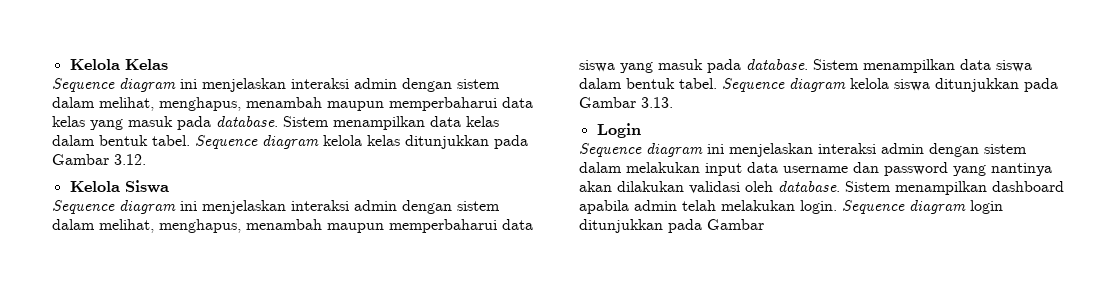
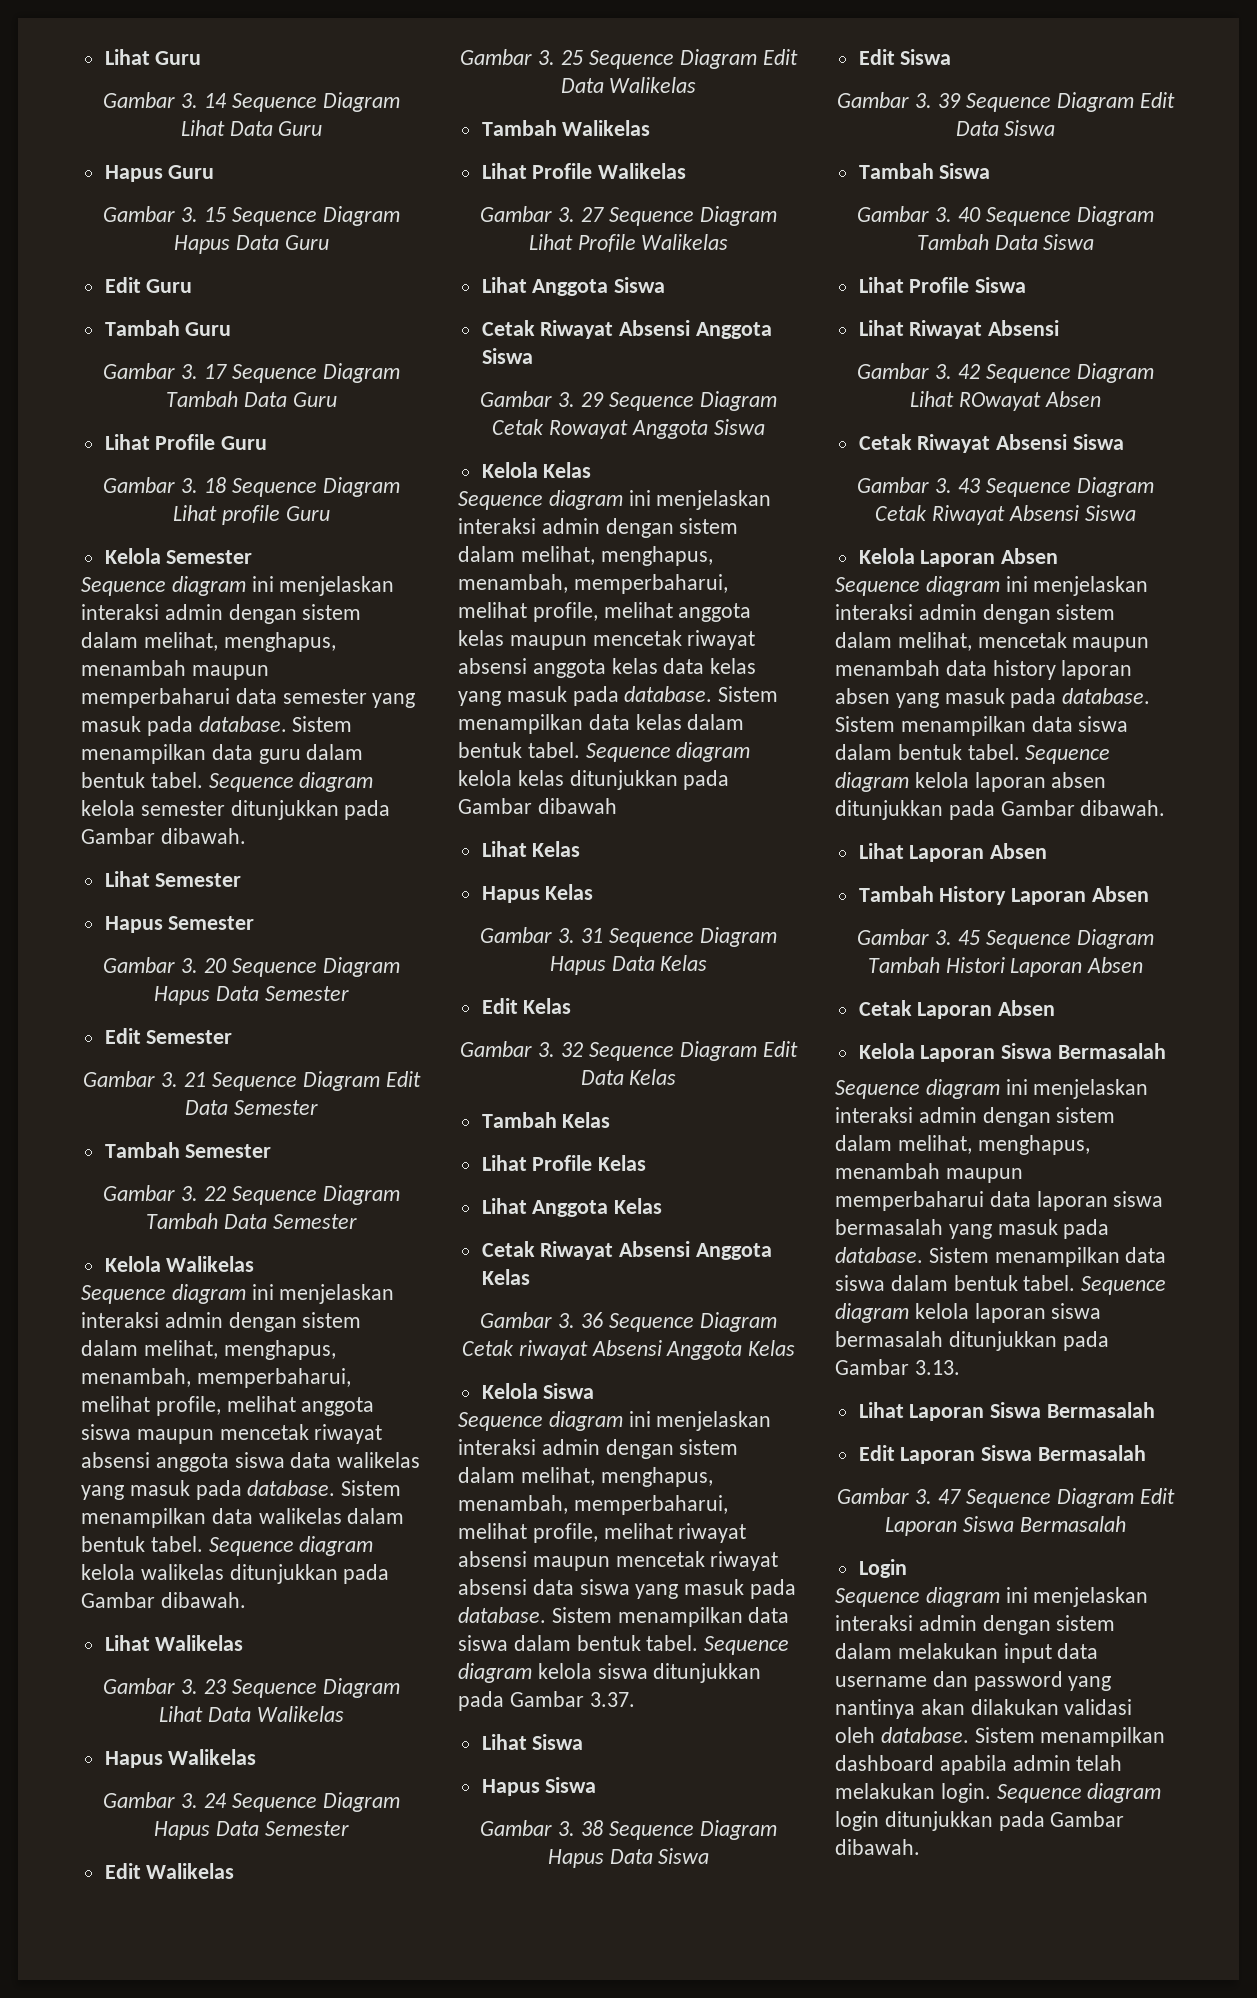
- Kelola Kelas
+ Lihat Guru
+ Gambar 3. 14 Sequence Diagram Lihat Data Guru
+ Hapus Guru
+ Gambar 3. 15 Sequence Diagram Hapus Data Guru
+ Edit Guru
+ Tambah Guru
+ Gambar 3. 17 Sequence Diagram Tambah Data Guru
+ Lihat Profile Guru
+ Gambar 3. 18 Sequence Diagram Lihat profile Guru
+ Kelola Semester
- Sequence diagram ini menjelaskan interaksi admin dengan sistem dalam melihat, menghapus, menambah maupun memperbaharui data kelas yang masuk pada database.
+ Sequence diagram ini menjelaskan interaksi admin dengan sistem dalam melihat, menghapus, menambah maupun memperbaharui data semester yang masuk pada database. Sistem menampilkan data guru dalam bentuk tabel. Sequence diagram kelola semester ditunjukkan pada Gambar dibawah.
+ Lihat Semester
+ Hapus Semester
+ Gambar 3. 20 Sequence Diagram Hapus Data Semester
+ Edit Semester
+ Gambar 3. 21 Sequence Diagram Edit Data Semester
+ Tambah Semester
+ Gambar 3. 22 Sequence Diagram Tambah Data Semester
+ Kelola Walikelas
+ Sequence diagram ini menjelaskan interaksi admin dengan sistem dalam melihat, menghapus, menambah, memperbaharui, melihat profile, melihat anggota siswa maupun mencetak riwayat absensi anggota siswa data walikelas yang masuk pada database. Sistem menampilkan data walikelas dalam bentuk tabel. Sequence diagram kelola walikelas ditunjukkan pada Gambar dibawah.
+ Lihat Walikelas
+ Gambar 3. 23 Sequence Diagram Lihat Data Walikelas
+ Hapus Walikelas
+ Gambar 3. 24 Sequence Diagram Hapus Data Semester
+ Edit Walikelas
+ Gambar 3. 25 Sequence Diagram Edit Data Walikelas
+ Tambah Walikelas
+ Lihat Profile Walikelas
+ Gambar 3. 27 Sequence Diagram Lihat Profile Walikelas
+ Lihat Anggota Siswa
+ Cetak Riwayat Absensi Anggota Siswa
+ Gambar 3. 29 Sequence Diagram Cetak Rowayat Anggota Siswa
+ Kelola Kelas
+ Sequence diagram ini menjelaskan interaksi admin dengan sistem dalam melihat, menghapus, menambah, memperbaharui, melihat profile, melihat anggota kelas maupun mencetak riwayat absensi anggota kelas data kelas yang masuk pada database.
- Sequence diagram kelola kelas ditunjukkan pada Gambar 3.12.
+ Sequence diagram kelola kelas ditunjukkan pada Gambar dibawah
+ Lihat Kelas
+ Hapus Kelas
+ Gambar 3. 31 Sequence Diagram Hapus Data Kelas
+ Edit Kelas
+ Gambar 3. 32 Sequence Diagram Edit Data Kelas
+ Tambah Kelas
+ Lihat Profile Kelas
+ Lihat Anggota Kelas
+ Cetak Riwayat Absensi Anggota Kelas
+ Gambar 3. 36 Sequence Diagram Cetak riwayat Absensi Anggota Kelas
- Sequence diagram ini menjelaskan interaksi admin dengan sistem dalam melihat, menghapus, menambah maupun memperbaharui data siswa yang masuk pada database.
+ Sequence diagram ini menjelaskan interaksi admin dengan sistem dalam melihat, menghapus, menambah, memperbaharui, melihat profile, melihat riwayat absensi maupun mencetak riwayat absensi data siswa yang masuk pada database.
- Sequence diagram kelola siswa ditunjukkan pada Gambar 3.13.
+ Sequence diagram kelola siswa ditunjukkan pada Gambar 3.37.
+ Lihat Siswa
+ Hapus Siswa
+ Gambar 3. 38 Sequence Diagram Hapus Data Siswa
+ Edit Siswa
+ Gambar 3. 39 Sequence Diagram Edit Data Siswa
+ Tambah Siswa
+ Gambar 3. 40 Sequence Diagram Tambah Data Siswa
+ Lihat Profile Siswa
+ Lihat Riwayat Absensi
+ Gambar 3. 42 Sequence Diagram Lihat ROwayat Absen
+ Cetak Riwayat Absensi Siswa
+ Gambar 3. 43 Sequence Diagram Cetak Riwayat Absensi Siswa
+ Kelola Laporan Absen
+ Sequence diagram ini menjelaskan interaksi admin dengan sistem dalam melihat, mencetak maupun menambah data history laporan absen yang masuk pada database. Sistem menampilkan data siswa dalam bentuk tabel. Sequence diagram kelola laporan absen ditunjukkan pada Gambar dibawah.
+ Lihat Laporan Absen
+ Tambah History Laporan Absen
+ Gambar 3. 45 Sequence Diagram Tambah Histori Laporan Absen
+ Cetak Laporan Absen
+ Kelola Laporan Siswa Bermasalah
+ Sequence diagram ini menjelaskan interaksi admin dengan sistem dalam melihat, menghapus, menambah maupun memperbaharui data laporan siswa bermasalah yang masuk pada database. Sistem menampilkan data siswa dalam bentuk tabel. Sequence diagram kelola laporan siswa bermasalah ditunjukkan pada Gambar 3.13.
+ Lihat Laporan Siswa Bermasalah
+ Edit Laporan Siswa Bermasalah
+ Gambar 3. 47 Sequence Diagram Edit Laporan Siswa Bermasalah
- Sequence diagram login ditunjukkan pada Gambar
+ Sequence diagram login ditunjukkan pada Gambar dibawah.

